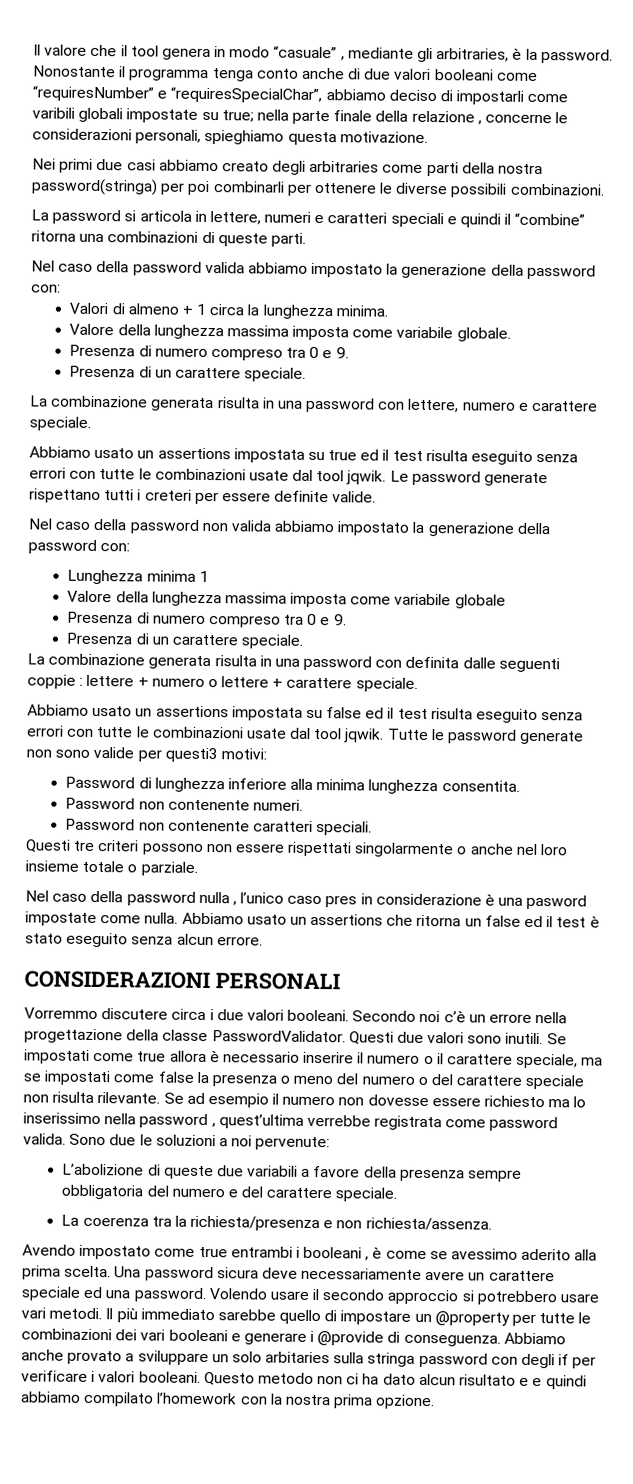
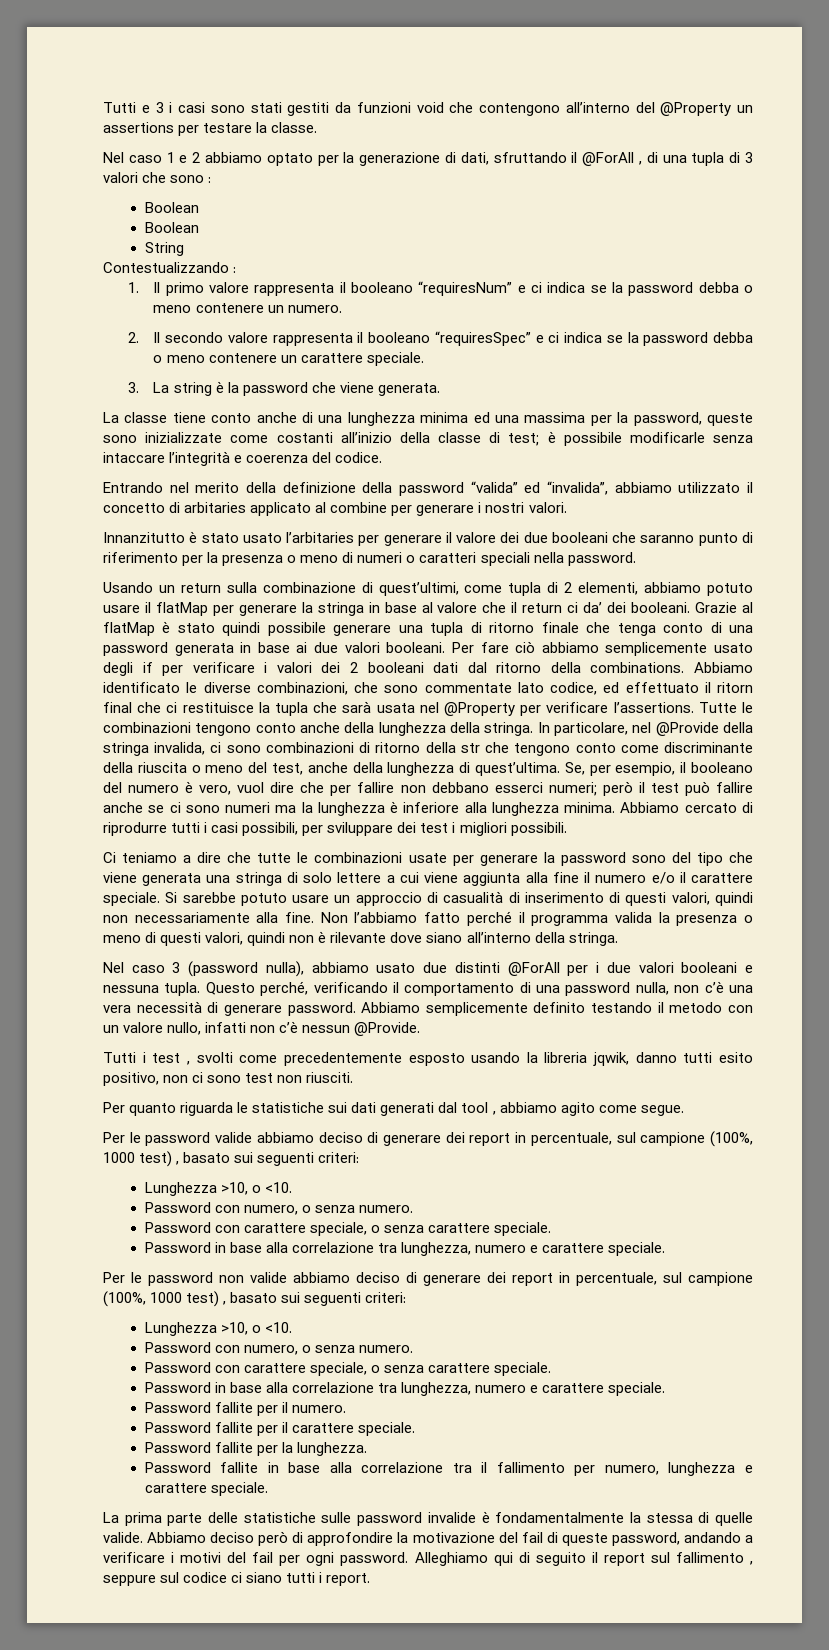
- Il valore che il tool genera in modo “casuale” , mediante gli arbitraries, è la password. Nonostante il programma tenga conto anche di due valori booleani come “requiresNumber” e “requiresSpecialChar”, abbiamo deciso di impostarli come varibili globali impostate su true; nella parte finale della relazione , concerne le considerazioni personali, spieghiamo questa motivazione.
- Nei primi due casi abbiamo creato degli arbitraries come parti della nostra password(stringa) per poi combinarli per ottenere le diverse possibili combinazioni.
- La password si articola in lettere, numeri e caratteri speciali e quindi il “combine” ritorna una combinazioni di queste parti.
- Nel caso della password valida abbiamo impostato la generazione della password con:
- Valori di almeno + 1 circa la lunghezza minima.
- Valore della lunghezza massima imposta come variabile globale.
- Presenza di numero compreso tra 0 e 9.
- Presenza di un carattere speciale.
- La combinazione generata risulta in una password con lettere, numero e carattere speciale.
- Abbiamo usato un assertions impostata su true ed il test risulta eseguito senza errori con tutte le combinazioni usate dal tool jqwik. Le password generate rispettano tutti i creteri per essere definite valide.
- Nel caso della password non valida abbiamo impostato la generazione della password con:
- Lunghezza minima 1
- Valore della lunghezza massima imposta come variabile globale
- Presenza di numero compreso tra 0 e 9.
- Presenza di un carattere speciale.
- La combinazione generata risulta in una password con definita dalle seguenti coppie : lettere + numero o lettere + carattere speciale.
- Abbiamo usato un assertions impostata su false ed il test risulta eseguito senza errori con tutte le combinazioni usate dal tool jqwik. Tutte le password generate non sono valide per questi3 motivi:
- Password di lunghezza inferiore alla minima lunghezza consentita.
- Password non contenente numeri.
- Password non contenente caratteri speciali.
- Questi tre criteri possono non essere rispettati singolarmente o anche nel loro insieme totale o parziale.
- Nel caso della password nulla , l’unico caso pres in considerazione è una pasword impostate come nulla. Abbiamo usato un assertions che ritorna un false ed il test è stato eseguito senza alcun errore.
- CONSIDERAZIONI PERSONALI
- Vorremmo discutere circa i due valori booleani. Secondo noi c’è un errore nella progettazione della classe PasswordValidator. Questi due valori sono inutili. Se impostati come true allora è necessario inserire il numero o il carattere speciale, ma se impostati come false la presenza o meno del numero o del carattere speciale non risulta rilevante. Se ad esempio il numero non dovesse essere richiesto ma lo inserissimo nella password , quest’ultima verrebbe registrata come password valida. Sono due le soluzioni a noi pervenute:
- L’abolizione di queste due variabili a favore della presenza sempre obbligatoria del numero e del carattere speciale.
- La coerenza tra la richiesta/presenza e non richiesta/assenza.
- Avendo impostato come true entrambi i booleani , è come se avessimo aderito alla prima scelta. Una password sicura deve necessariamente avere un carattere speciale ed una password. Volendo usare il secondo approccio si potrebbero usare vari metodi. Il più immediato sarebbe quello di impostare un @property per tutte le combinazioni dei vari booleani e generare i @provide di conseguenza. Abbiamo anche provato a sviluppare un solo arbitaries sulla stringa password con degli if per verificare i valori booleani. Questo metodo non ci ha dato alcun risultato e e quindi abbiamo compilato l’homework con la nostra prima opzione.
+ Tutti e 3 i casi sono stati gestiti da funzioni void che contengono all’interno del @Property un assertions per testare la classe.
+ Nel caso 1 e 2 abbiamo optato per la generazione di dati, sfruttando il @ForAll , di una tupla di 3 valori che sono :
+ Boolean
+ Boolean
+ String
+ Contestualizzando :
+ 1. Il primo valore rappresenta il booleano “requiresNum” e ci indica se la password debba o meno contenere un numero.
+ 2. Il secondo valore rappresenta il booleano “requiresSpec” e ci indica se la password debba o meno contenere un carattere speciale.
+ 3. La string è la password che viene generata.
+ La classe tiene conto anche di una lunghezza minima ed una massima per la password, queste sono inizializzate come costanti all’inizio della classe di test; è possibile modificarle senza intaccare l’integrità e coerenza del codice.
+ Entrando nel merito della definizione della password “valida” ed “invalida”, abbiamo utilizzato il concetto di arbitaries applicato al combine per generare i nostri valori.
+ Innanzitutto è stato usato l’arbitaries per generare il valore dei due booleani che saranno punto di riferimento per la presenza o meno di numeri o caratteri speciali nella password.
+ Usando un return sulla combinazione di quest’ultimi, come tupla di 2 elementi, abbiamo potuto usare il flatMap per generare la stringa in base al valore che il return ci da’ dei booleani. Grazie al flatMap è stato quindi possibile generare una tupla di ritorno finale che tenga conto di una password generata in base ai due valori booleani. Per fare ciò abbiamo semplicemente usato degli if per verificare i valori dei 2 booleani dati dal ritorno della combinations. Abbiamo identificato le diverse combinazioni, che sono commentate lato codice, ed effettuato il ritorn final che ci restituisce la tupla che sarà usata nel @Property per verificare l’assertions. Tutte le combinazioni tengono conto anche della lunghezza della stringa. In particolare, nel @Provide della stringa invalida, ci sono combinazioni di ritorno della str che tengono conto come discriminante della riuscita o meno del test, anche della lunghezza di quest’ultima. Se, per esempio, il booleano del numero è vero, vuol dire che per fallire non debbano esserci numeri; però il test può fallire anche se ci sono numeri ma la lunghezza è inferiore alla lunghezza minima. Abbiamo cercato di riprodurre tutti i casi possibili, per sviluppare dei test i migliori possibili.
+ Ci teniamo a dire che tutte le combinazioni usate per generare la password sono del tipo che viene generata una stringa di solo lettere a cui viene aggiunta alla fine il numero e/o il carattere speciale. Si sarebbe potuto usare un approccio di casualità di inserimento di questi valori, quindi non necessariamente alla fine. Non l’abbiamo fatto perché il programma valida la presenza o meno di questi valori, quindi non è rilevante dove siano all’interno della stringa.
+ Nel caso 3 (password nulla), abbiamo usato due distinti @ForAll per i due valori booleani e nessuna tupla. Questo perché, verificando il comportamento di una password nulla, non c’è una vera necessità di generare password. Abbiamo semplicemente definito testando il metodo con un valore nullo, infatti non c’è nessun @Provide.
+ Tutti i test , svolti come precedentemente esposto usando la libreria jqwik, danno tutti esito positivo, non ci sono test non riusciti.
+ Per quanto riguarda le statistiche sui dati generati dal tool , abbiamo agito come segue.
+ Per le password valide abbiamo deciso di generare dei report in percentuale, sul campione (100%, 1000 test) , basato sui seguenti criteri:
+ Lunghezza >10, o <10.
+ Password con numero, o senza numero.
+ Password con carattere speciale, o senza carattere speciale.
+ Password in base alla correlazione tra lunghezza, numero e carattere speciale.
+ Per le password non valide abbiamo deciso di generare dei report in percentuale, sul campione (100%, 1000 test) , basato sui seguenti criteri:
+ Lunghezza >10, o <10.
+ Password con numero, o senza numero.
+ Password con carattere speciale, o senza carattere speciale.
+ Password in base alla correlazione tra lunghezza, numero e carattere speciale.
+ Password fallite per il numero.
+ Password fallite per il carattere speciale.
+ Password fallite per la lunghezza.
+ Password fallite in base alla correlazione tra il fallimento per numero, lunghezza e carattere speciale.
+ La prima parte delle statistiche sulle password invalide è fondamentalmente la stessa di quelle valide. Abbiamo deciso però di approfondire la motivazione del fail di queste password, andando a verificare i motivi del fail per ogni password. Alleghiamo qui di seguito il report sul fallimento , seppure sul codice ci siano tutti i report.

